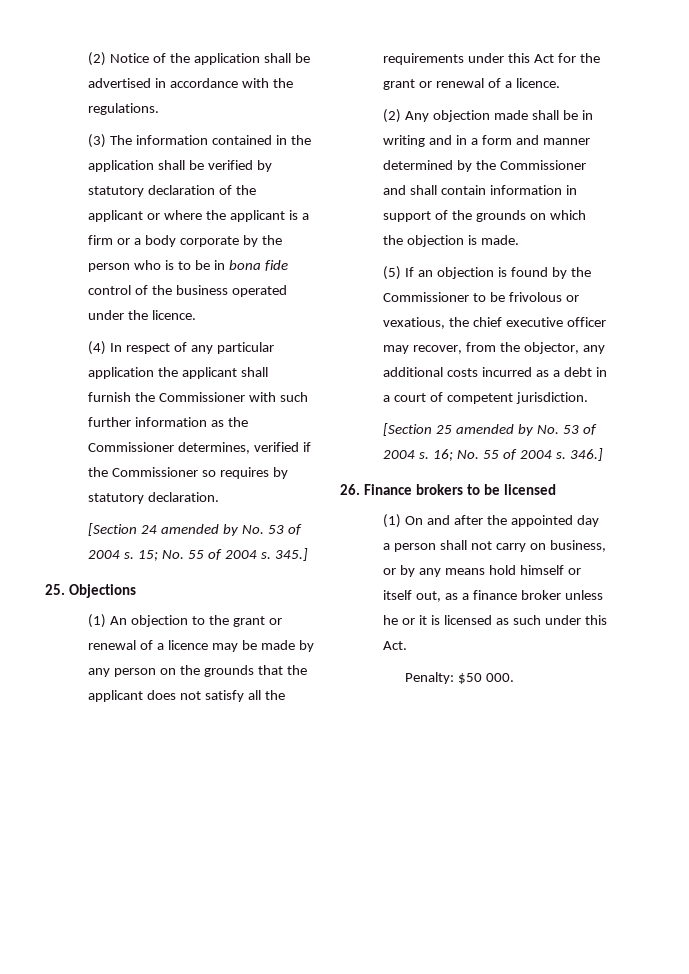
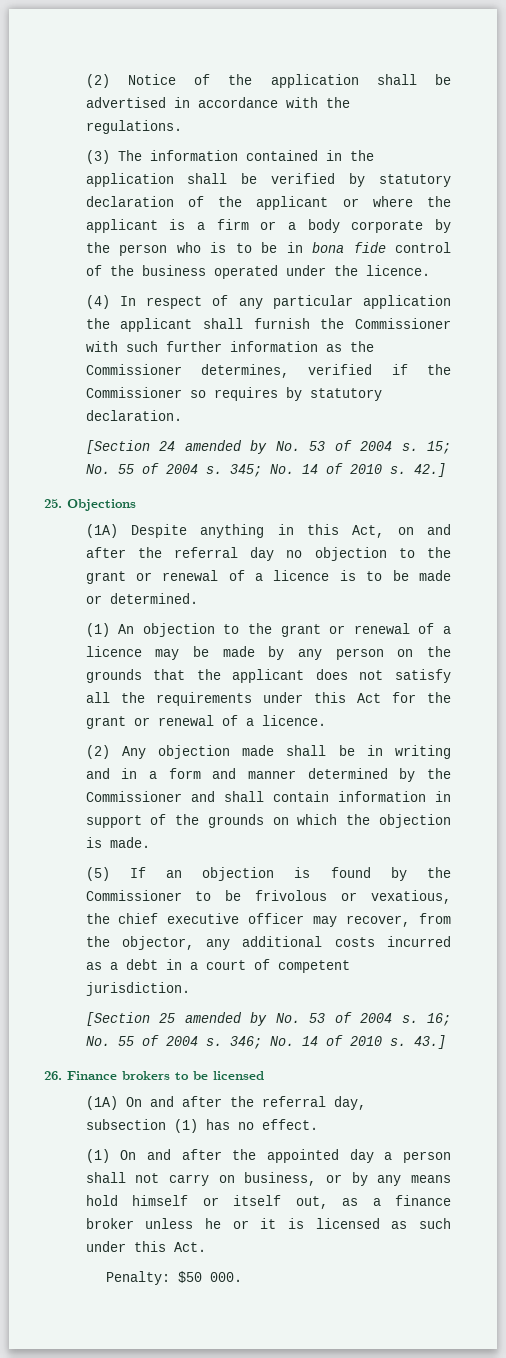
- 345.]
+ 345; No. 14 of 2010 s. 42.]
  25. Objections
+ (1A) Despite anything in this Act, on and after the referral day no objection to the grant or renewal of a licence is to be made or determined.
- 346.]
+ 346; No. 14 of 2010 s. 43.]
+ (1A) On and after the referral day, subsection (1) has no effect.

